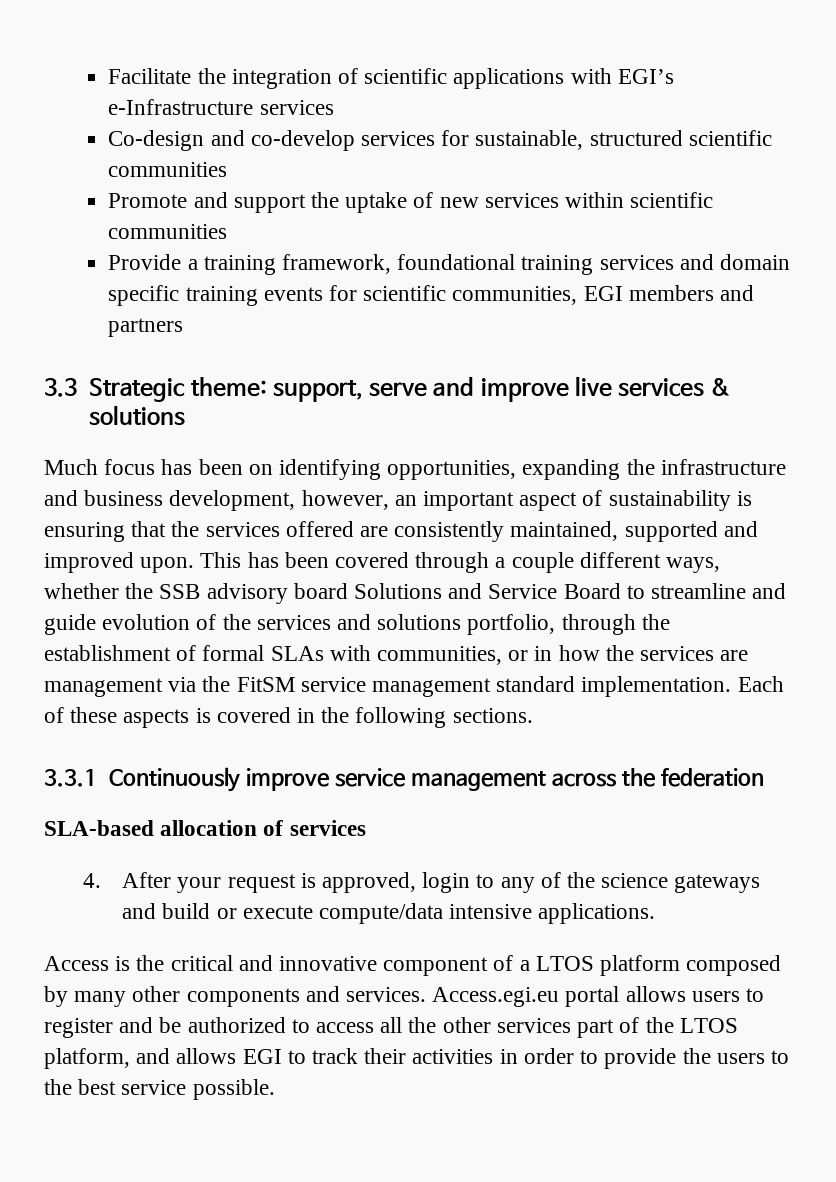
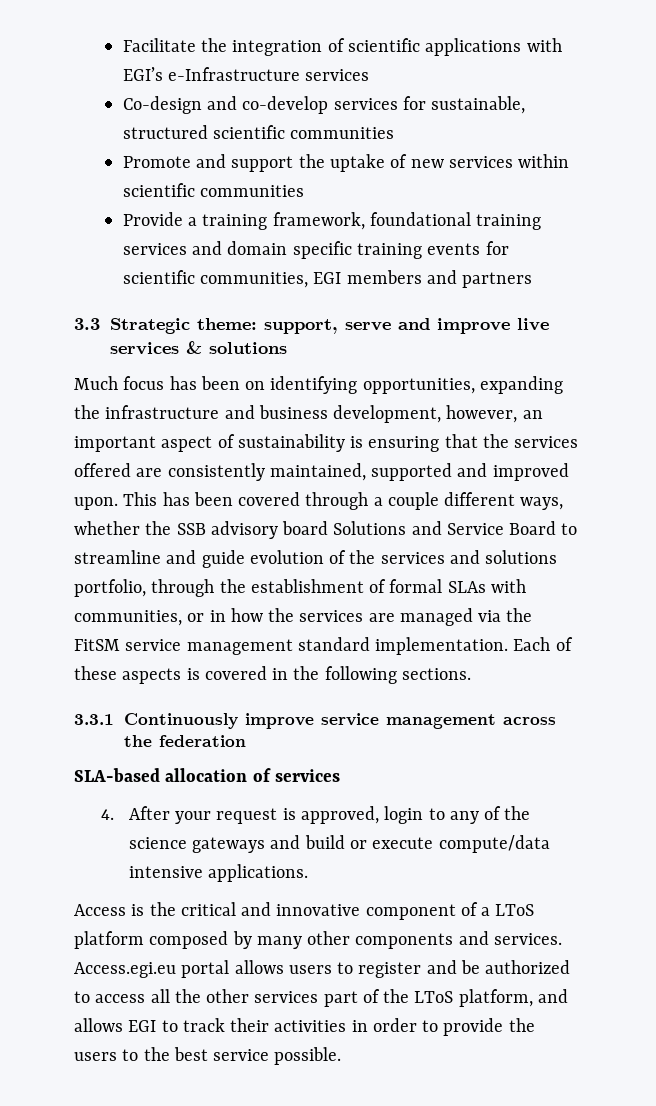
- This has been covered through a couple different ways, whether the SSB advisory board Solutions and Service Board to streamline and guide evolution of the services and solutions portfolio, through the establishment of formal SLAs with communities, or in how the services are management via the FitSM service management standard implementation.
+ This has been covered through a couple different ways, whether the SSB advisory board Solutions and Service Board to streamline and guide evolution of the services and solutions portfolio, through the establishment of formal SLAs with communities, or in how the services are managed via the FitSM service management standard implementation.
- Access is the critical and innovative component of a LTOS platform composed by many other components and services.
+ Access is the critical and innovative component of a LToS platform composed by many other components and services.
- Access.egi.eu portal allows users to register and be authorized to access all the other services part of the LTOS platform, and allows EGI to track their activities in order to provide the users to the best service possible.
+ Access.egi.eu portal allows users to register and be authorized to access all the other services part of the LToS platform, and allows EGI to track their activities in order to provide the users to the best service possible.

